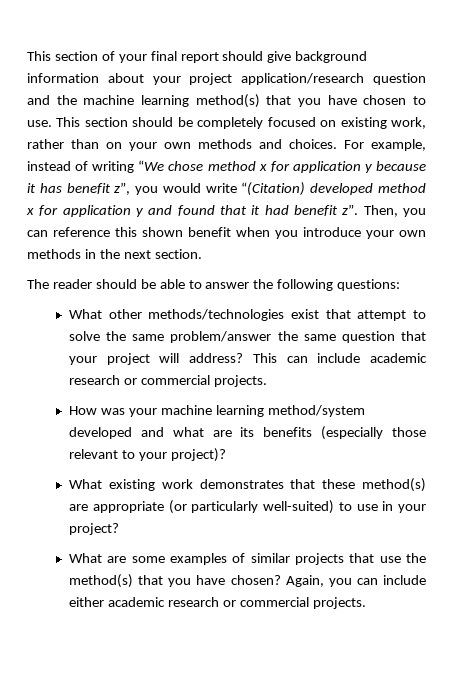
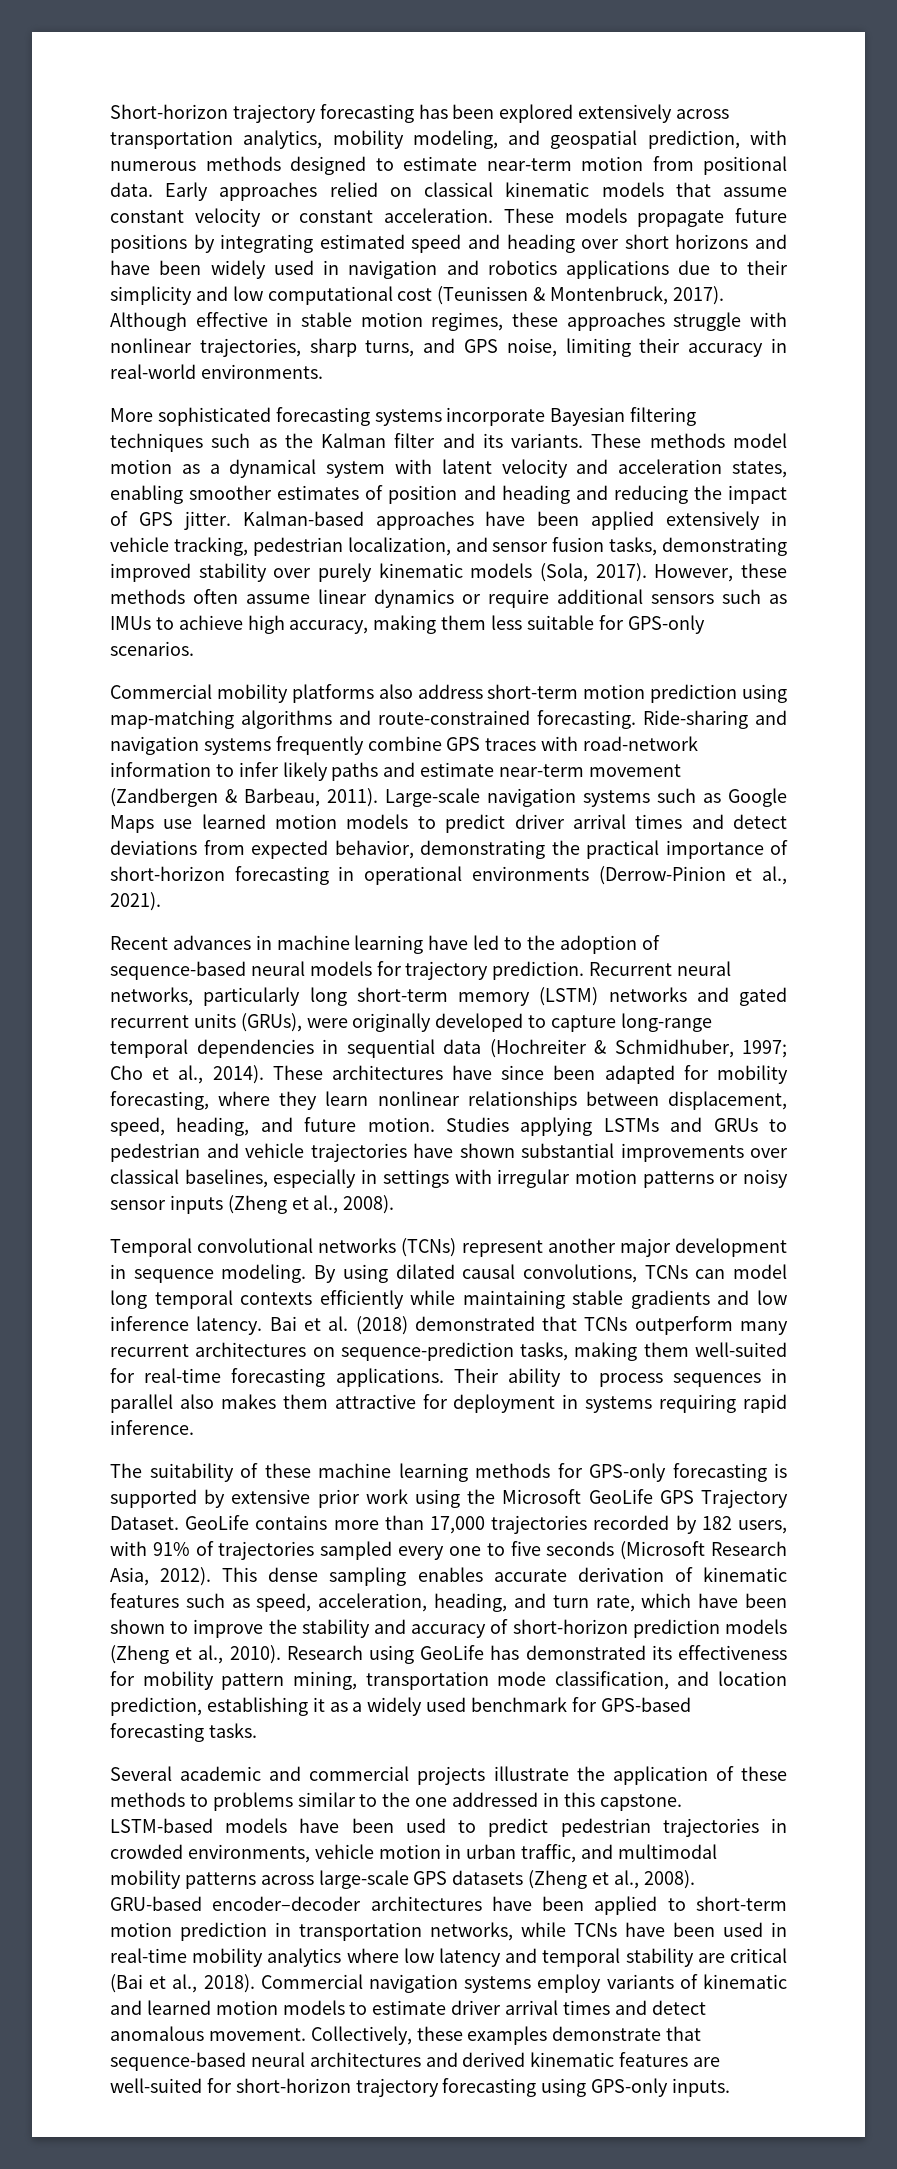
- This section of your final report should give background information about your project application/research question and the machine learning method(s) that you have chosen to use. This section should be completely focused on existing work, rather than on your own methods and choices. For example, instead of writing “We chose method x for application y because it has benefit z”, you would write “(Citation) developed method x for application y and found that it had benefit z”. Then, you can reference this shown benefit when you introduce your own methods in the next section.
- The reader should be able to answer the following questions:
- What other methods/technologies exist that attempt to solve the same problem/answer the same question that your project will address? This can include academic research or commercial projects.
- How was your machine learning method/system developed and what are its benefits (especially those relevant to your project)?
- What existing work demonstrates that these method(s) are appropriate (or particularly well-suited) to use in your project?
- What are some examples of similar projects that use the method(s) that you have chosen? Again, you can include either academic research or commercial projects.
+ Short‑horizon trajectory forecasting has been explored extensively across transportation analytics, mobility modeling, and geospatial prediction, with numerous methods designed to estimate near‑term motion from positional data. Early approaches relied on classical kinematic models that assume constant velocity or constant acceleration. These models propagate future positions by integrating estimated speed and heading over short horizons and have been widely used in navigation and robotics applications due to their simplicity and low computational cost (Teunissen & Montenbruck, 2017). Although effective in stable motion regimes, these approaches struggle with nonlinear trajectories, sharp turns, and GPS noise, limiting their accuracy in real‑world environments.
+ More sophisticated forecasting systems incorporate Bayesian filtering techniques such as the Kalman filter and its variants. These methods model motion as a dynamical system with latent velocity and acceleration states, enabling smoother estimates of position and heading and reducing the impact of GPS jitter. Kalman‑based approaches have been applied extensively in vehicle tracking, pedestrian localization, and sensor fusion tasks, demonstrating improved stability over purely kinematic models (Sola, 2017). However, these methods often assume linear dynamics or require additional sensors such as IMUs to achieve high accuracy, making them less suitable for GPS‑only scenarios.
+ Commercial mobility platforms also address short-term motion prediction using map-matching algorithms and route-constrained forecasting. Ride-sharing and navigation systems frequently combine GPS traces with road-network information to infer likely paths and estimate near-term movement (Zandbergen & Barbeau, 2011). Large-scale navigation systems such as Google Maps use learned motion models to predict driver arrival times and detect deviations from expected behavior, demonstrating the practical importance of short-horizon forecasting in operational environments (Derrow-Pinion et al., 2021).
+ Recent advances in machine learning have led to the adoption of sequence‑based neural models for trajectory prediction. Recurrent neural networks, particularly long short‑term memory (LSTM) networks and gated recurrent units (GRUs), were originally developed to capture long‑range temporal dependencies in sequential data (Hochreiter & Schmidhuber, 1997; Cho et al., 2014). These architectures have since been adapted for mobility forecasting, where they learn nonlinear relationships between displacement, speed, heading, and future motion. Studies applying LSTMs and GRUs to pedestrian and vehicle trajectories have shown substantial improvements over classical baselines, especially in settings with irregular motion patterns or noisy sensor inputs (Zheng et al., 2008).
+ Temporal convolutional networks (TCNs) represent another major development in sequence modeling. By using dilated causal convolutions, TCNs can model long temporal contexts efficiently while maintaining stable gradients and low inference latency. Bai et al. (2018) demonstrated that TCNs outperform many recurrent architectures on sequence‑prediction tasks, making them well‑suited for real‑time forecasting applications. Their ability to process sequences in parallel also makes them attractive for deployment in systems requiring rapid inference.
+ The suitability of these machine learning methods for GPS‑only forecasting is supported by extensive prior work using the Microsoft GeoLife GPS Trajectory Dataset. GeoLife contains more than 17,000 trajectories recorded by 182 users, with 91% of trajectories sampled every one to five seconds (Microsoft Research Asia, 2012). This dense sampling enables accurate derivation of kinematic features such as speed, acceleration, heading, and turn rate, which have been shown to improve the stability and accuracy of short‑horizon prediction models (Zheng et al., 2010). Research using GeoLife has demonstrated its effectiveness for mobility pattern mining, transportation mode classification, and location prediction, establishing it as a widely used benchmark for GPS‑based forecasting tasks.
+ Several academic and commercial projects illustrate the application of these methods to problems similar to the one addressed in this capstone. LSTM‑based models have been used to predict pedestrian trajectories in crowded environments, vehicle motion in urban traffic, and multimodal mobility patterns across large‑scale GPS datasets (Zheng et al., 2008). GRU‑based encoder–decoder architectures have been applied to short‑term motion prediction in transportation networks, while TCNs have been used in real‑time mobility analytics where low latency and temporal stability are critical (Bai et al., 2018). Commercial navigation systems employ variants of kinematic and learned motion models to estimate driver arrival times and detect anomalous movement. Collectively, these examples demonstrate that sequence‑based neural architectures and derived kinematic features are well‑suited for short‑horizon trajectory forecasting using GPS‑only inputs.

